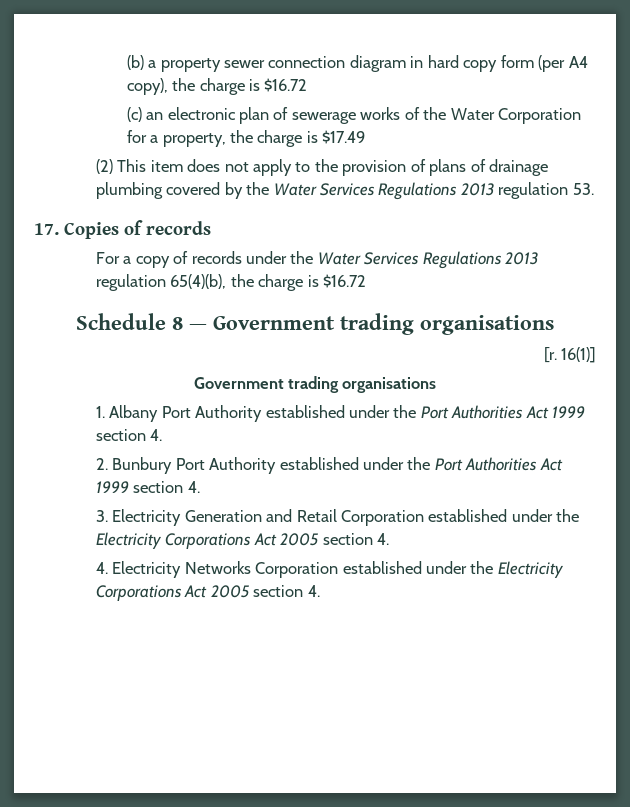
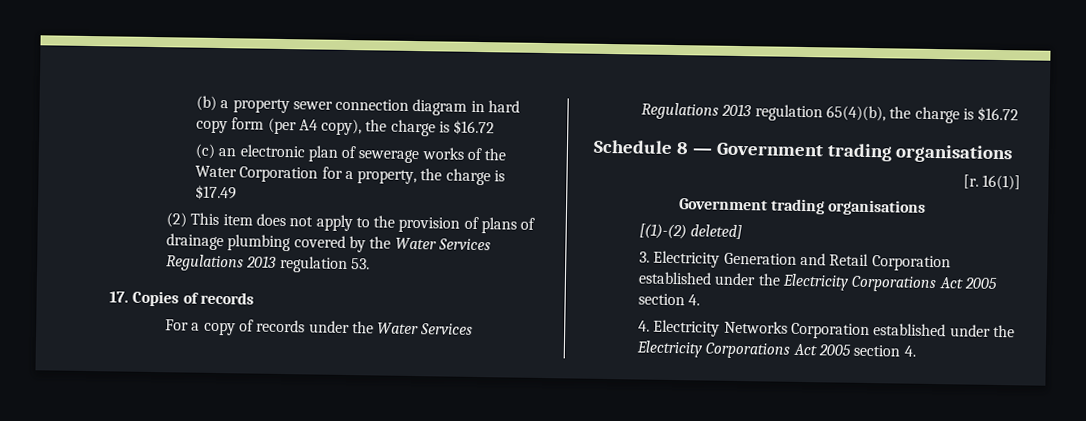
- 1. Albany Port Authority established under the Port Authorities Act 1999 section 4.
- 2. Bunbury Port Authority established under the Port Authorities Act 1999 section 4.
+ [(1)-(2) deleted]

